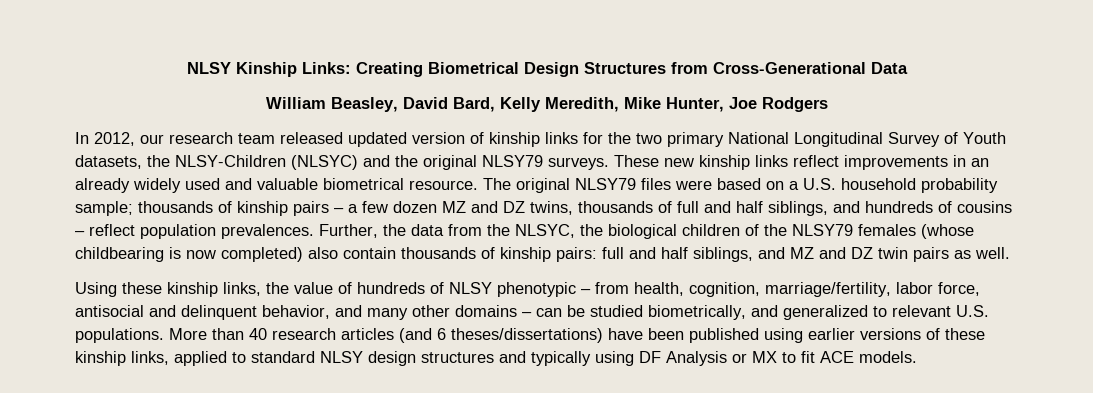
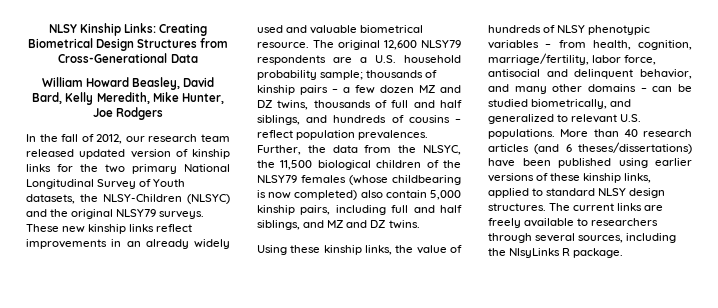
- William Beasley, David Bard, Kelly Meredith, Mike Hunter, Joe Rodgers
+ William Howard Beasley, David Bard, Kelly Meredith, Mike Hunter, Joe Rodgers
- In 2012, our research team released updated version of kinship links for the two primary National Longitudinal Survey of Youth datasets, the NLSY-Children (NLSYC) and the original NLSY79 surveys.
+ In the fall of 2012, our research team released updated version of kinship links for the two primary National Longitudinal Survey of Youth datasets, the NLSY-Children (NLSYC) and the original NLSY79 surveys.
- The original NLSY79 files were based on a U.S. household probability sample; thousands of kinship pairs – a few dozen MZ and DZ twins, thousands of full and half siblings, and hundreds of cousins – reflect population prevalences.
+ The original 12,600 NLSY79 respondents are a U.S. household probability sample; thousands of kinship pairs – a few dozen MZ and DZ twins, thousands of full and half siblings, and hundreds of cousins – reflect population prevalences.
- Further, the data from the NLSYC, the biological children of the NLSY79 females (whose childbearing is now completed) also contain thousands of kinship pairs: full and half siblings, and MZ and DZ twin pairs as well.
+ Further, the data from the NLSYC, the 11,500 biological children of the NLSY79 females (whose childbearing is now completed) also contain 5,000 kinship pairs, including full and half siblings, and MZ and DZ twins.
- Using these kinship links, the value of hundreds of NLSY phenotypic – from health, cognition, marriage/fertility, labor force, antisocial and delinquent behavior, and many other domains – can be studied biometrically, and generalized to relevant U.S. populations.
+ Using these kinship links, the value of hundreds of NLSY phenotypic variables – from health, cognition, marriage/fertility, labor force, antisocial and delinquent behavior, and many other domains – can be studied biometrically, and generalized to relevant U.S. populations.
- More than 40 research articles (and 6 theses/dissertations) have been published using earlier versions of these kinship links, applied to standard NLSY design structures and typically using DF Analysis or MX to fit ACE models.
+ More than 40 research articles (and 6 theses/dissertations) have been published using earlier versions of these kinship links, applied to standard NLSY design structures. The current links are freely available to researchers through several sources, including the NlsyLinks R package.

